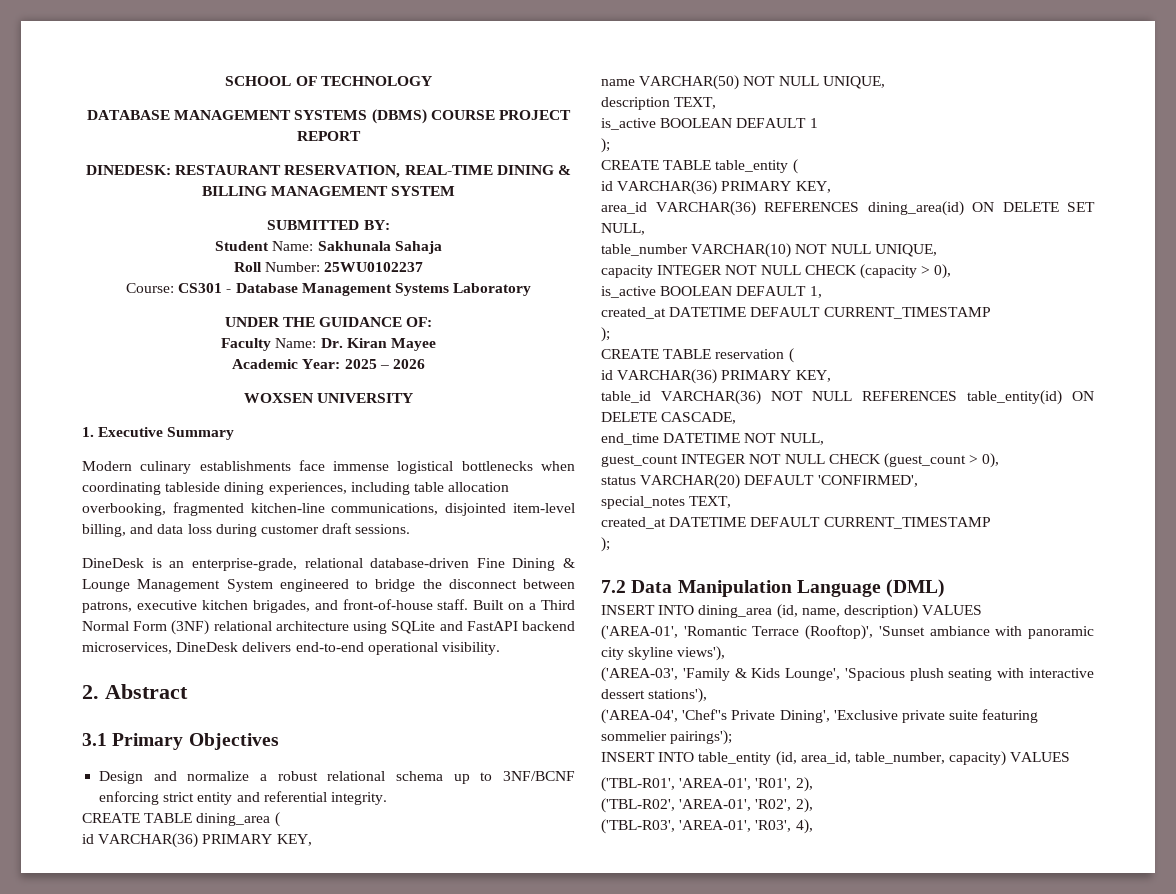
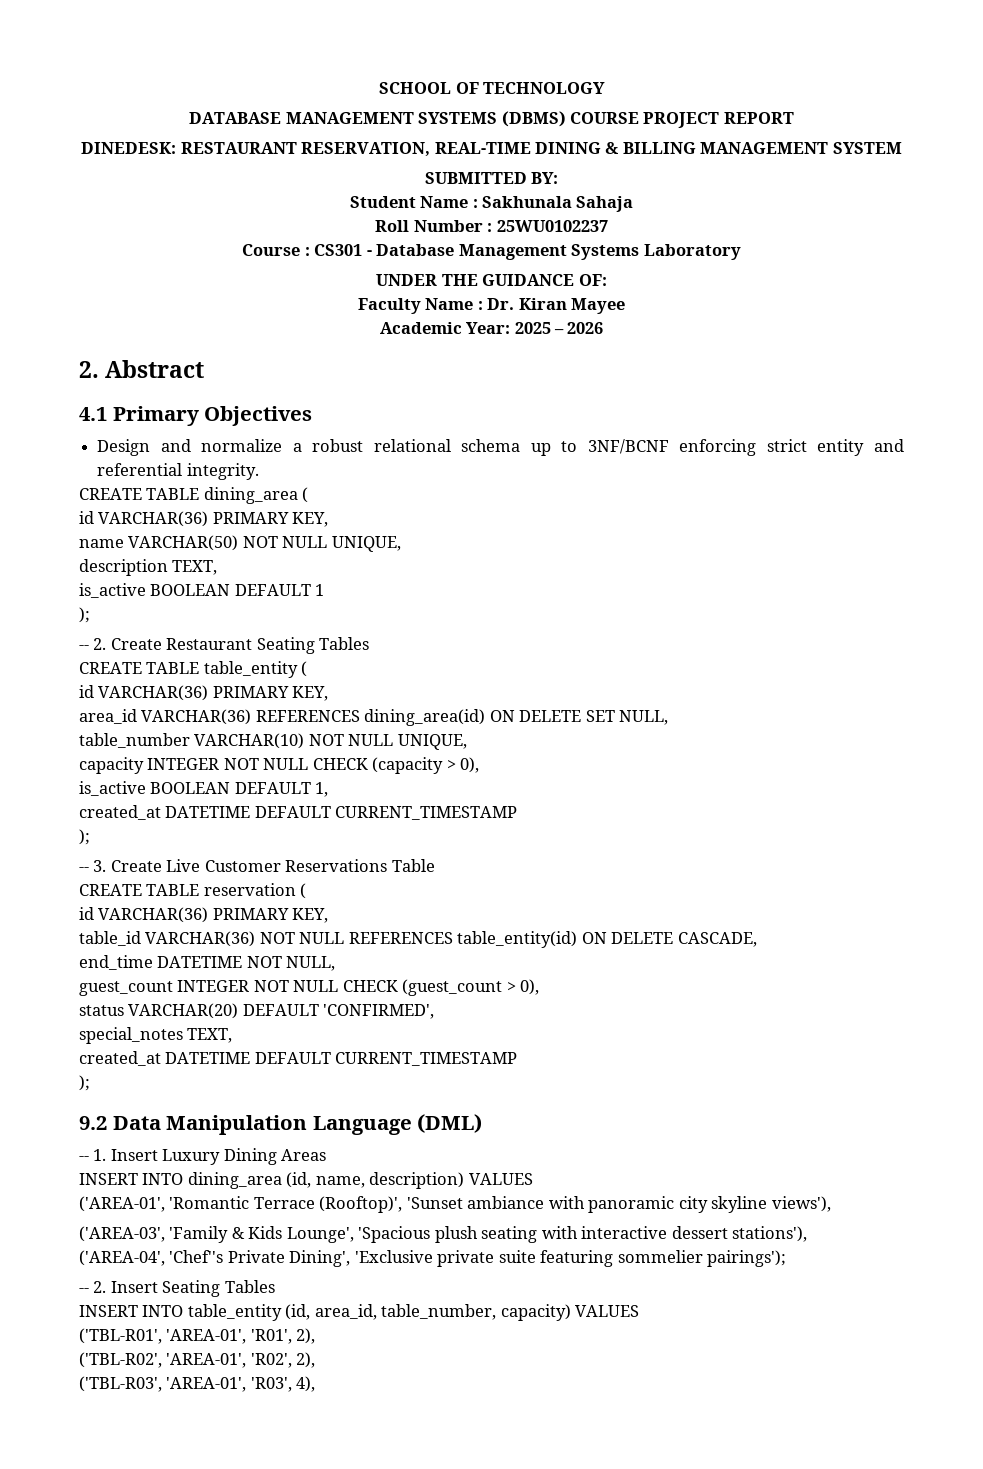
- Student Name: Sakhunala Sahaja
+ Student Name : Sakhunala Sahaja
- Roll Number: 25WU0102237
+ Roll Number : 25WU0102237
- Course: CS301 - Database Management Systems Laboratory
+ Course : CS301 - Database Management Systems Laboratory
- Faculty Name: Dr. Kiran Mayee
+ Faculty Name : Dr. Kiran Mayee
- WOXSEN UNIVERSITY
- 1. Executive Summary
- Modern culinary establishments face immense logistical bottlenecks when coordinating tableside dining experiences, including table allocation overbooking, fragmented kitchen-line communications, disjointed item-level billing, and data loss during customer draft sessions.
- DineDesk is an enterprise-grade, relational database-driven Fine Dining & Lounge Management System engineered to bridge the disconnect between patrons, executive kitchen brigades, and front-of-house staff. Built on a Third Normal Form (3NF) relational architecture using SQLite and FastAPI backend microservices, DineDesk delivers end-to-end operational visibility.
- 3.1 Primary Objectives
+ 4.1 Primary Objectives
+ -- 2. Create Restaurant Seating Tables
+ -- 3. Create Live Customer Reservations Table
- 7.2 Data Manipulation Language (DML)
+ 9.2 Data Manipulation Language (DML)
+ -- 1. Insert Luxury Dining Areas
+ -- 2. Insert Seating Tables

